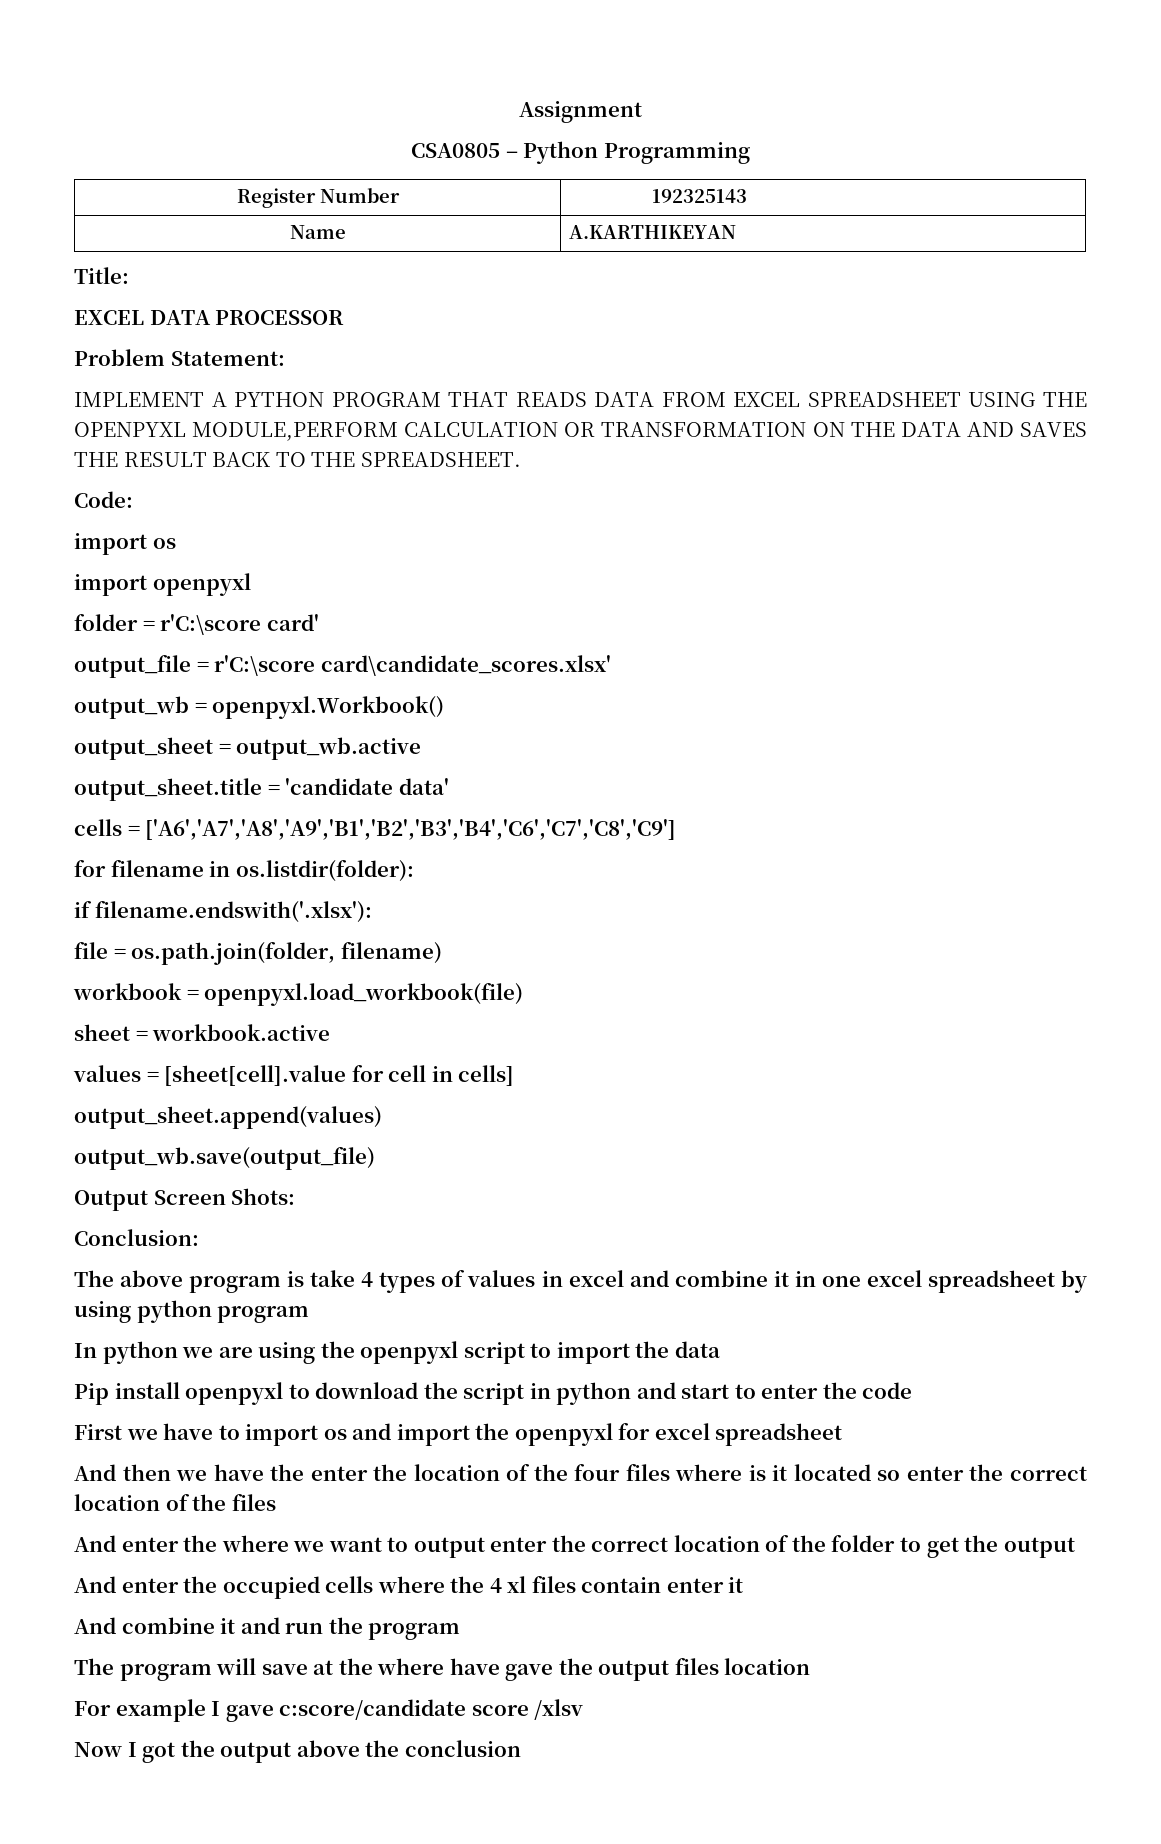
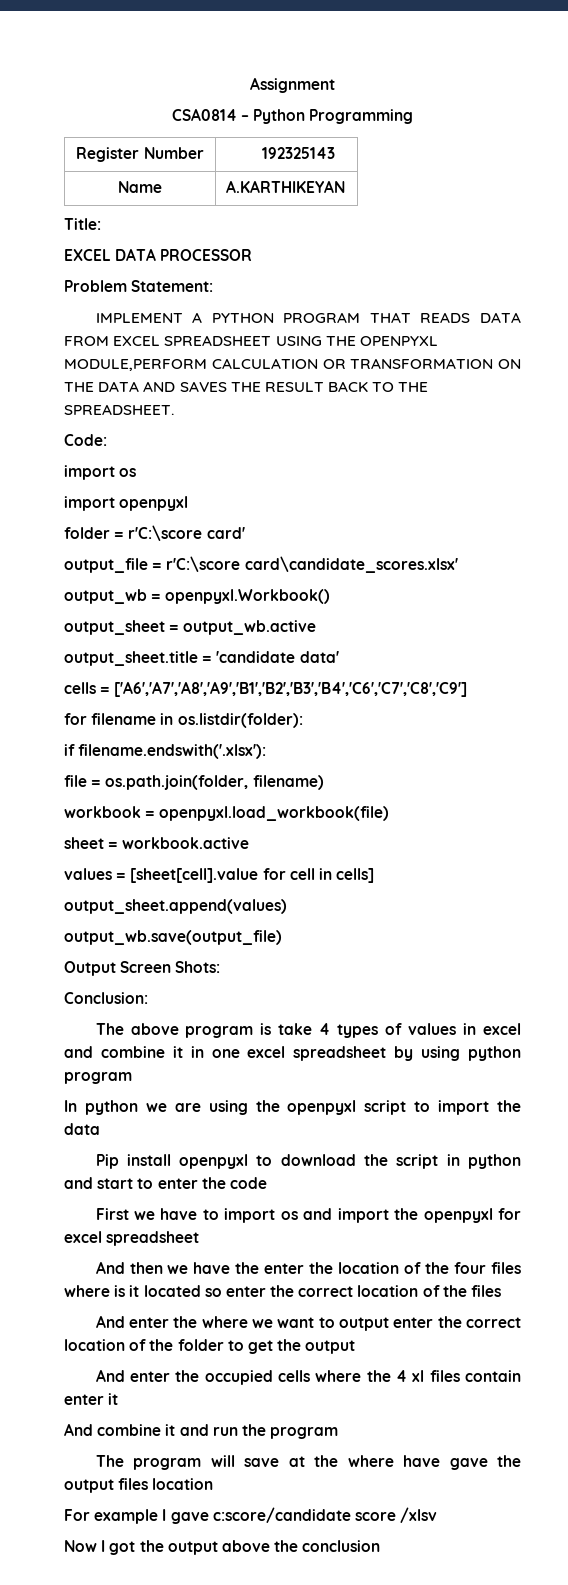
- CSA0805 – Python Programming
+ CSA0814 – Python Programming

